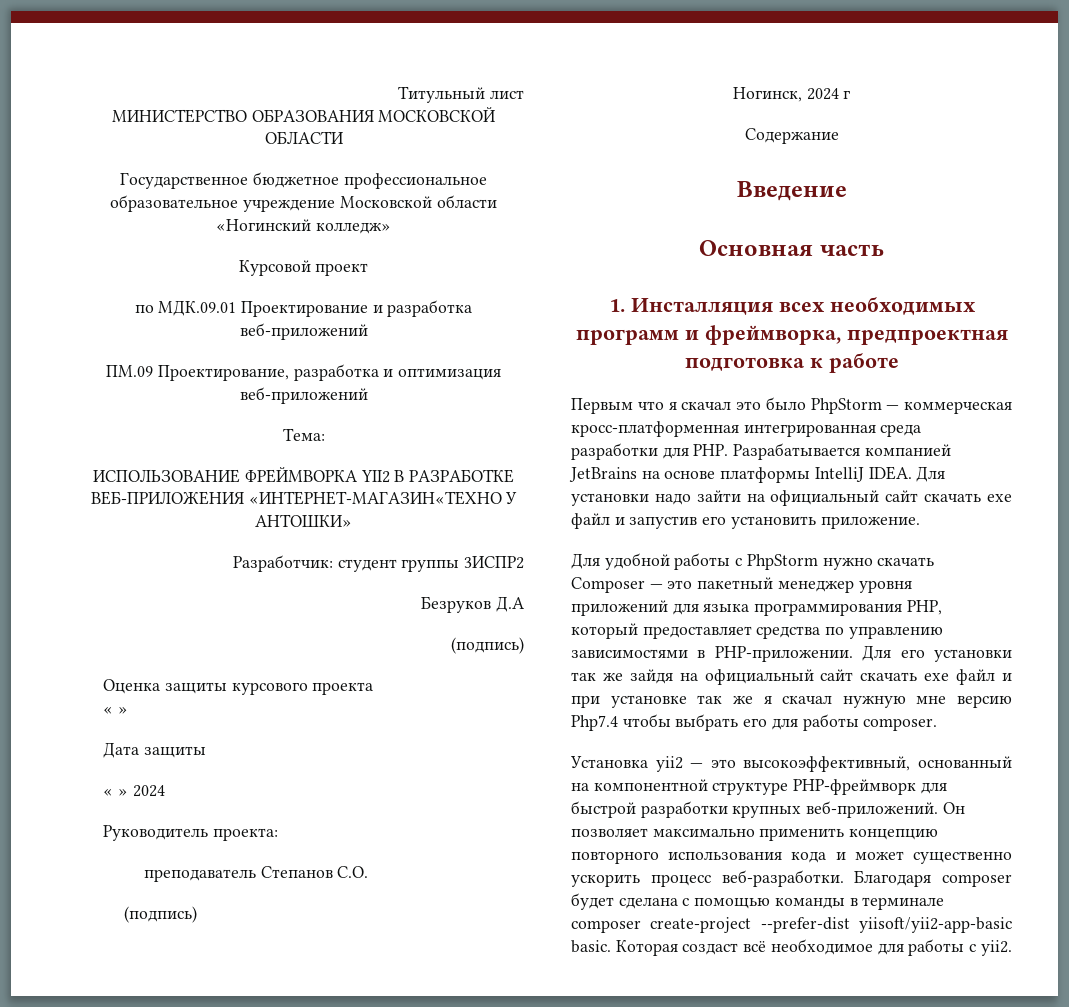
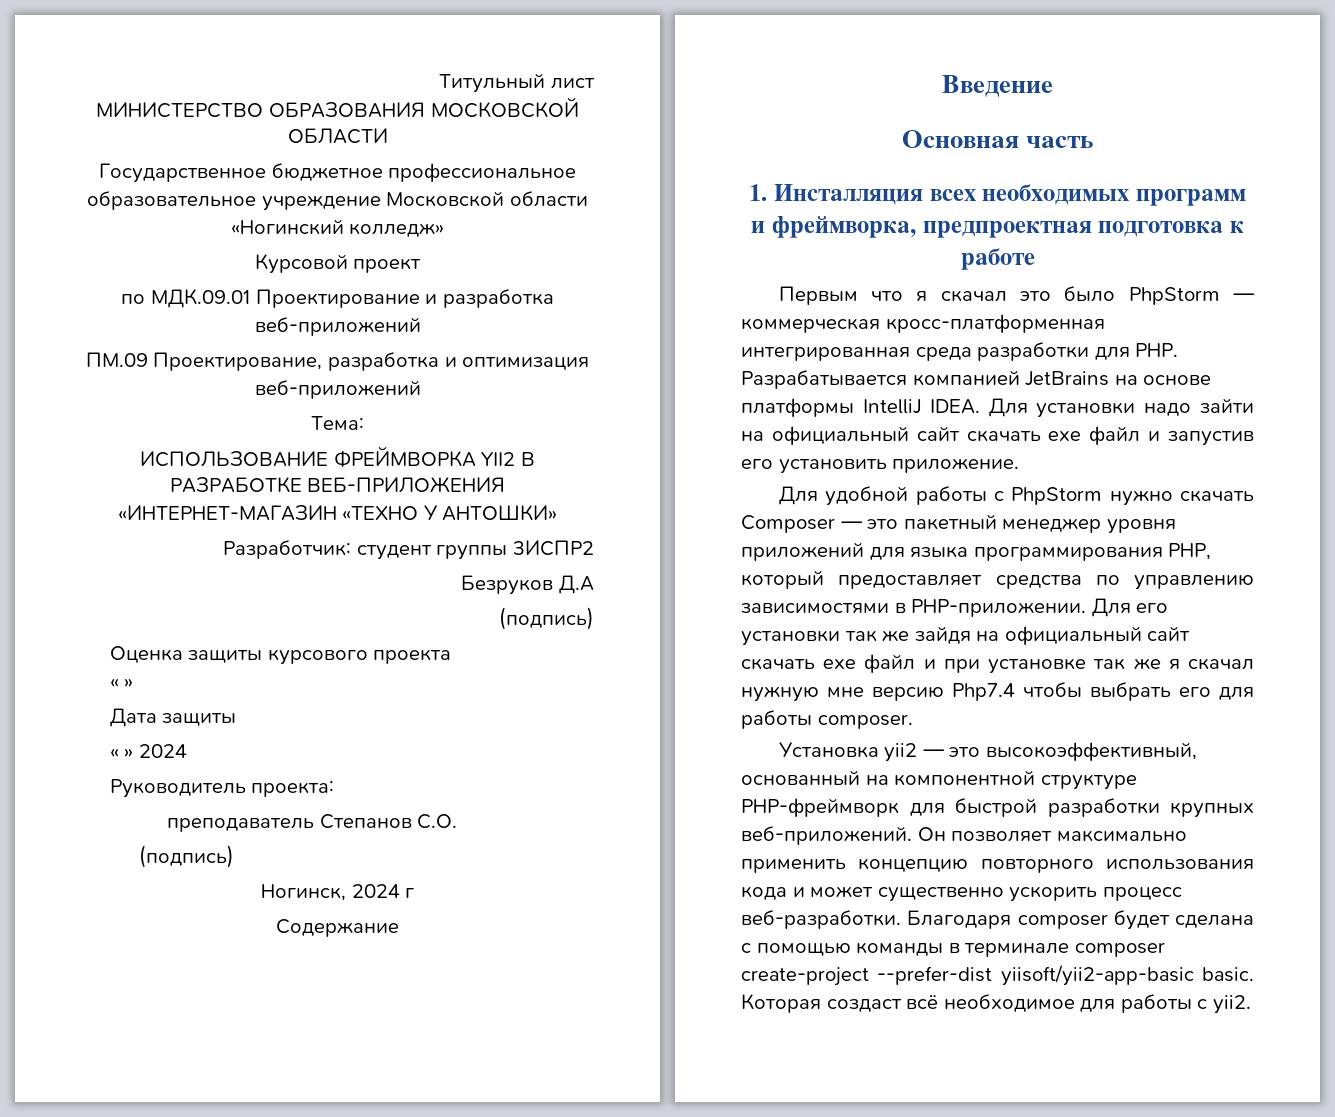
- ИСПОЛЬЗОВАНИЕ ФРЕЙМВОРКА YII2 В РАЗРАБОТКЕ ВЕБ-ПРИЛОЖЕНИЯ «ИНТЕРНЕТ-МАГАЗИН«ТЕХНО У АНТОШКИ»
+ ИСПОЛЬЗОВАНИЕ ФРЕЙМВОРКА YII2 В РАЗРАБОТКЕ ВЕБ-ПРИЛОЖЕНИЯ «ИНТЕРНЕТ-МАГАЗИН «ТЕХНО У АНТОШКИ»

